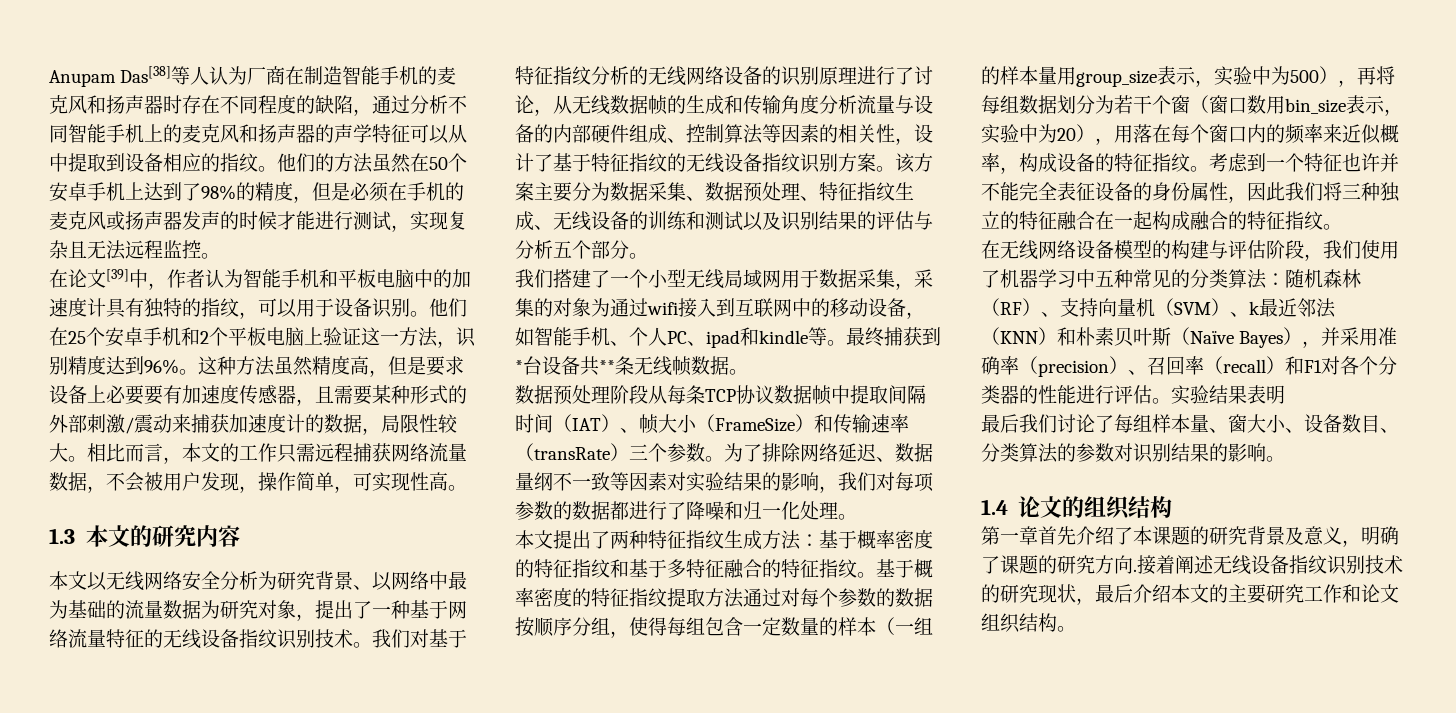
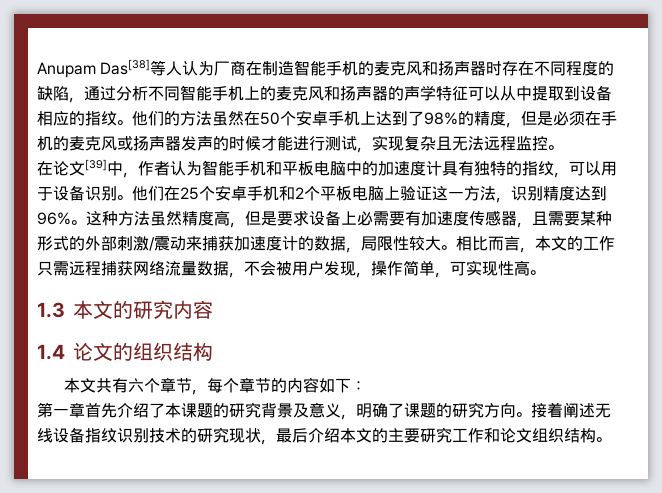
- 这种方法虽然精度高，但是要求设备上必要要有加速度传感器，且需要某种形式的外部刺激/震动来捕获加速度计的数据，局限性较大。
+ 这种方法虽然精度高，但是要求设备上必需要有加速度传感器，且需要某种形式的外部刺激/震动来捕获加速度计的数据，局限性较大。
- 本文以无线网络安全分析为研究背景、以网络中最为基础的流量数据为研究对象，提出了一种基于网络流量特征的无线设备指纹识别技术。我们对基于特征指纹分析的无线网络设备的识别原理进行了讨论，从无线数据帧的生成和传输角度分析流量与设备的内部硬件组成、控制算法等因素的相关性，设计了基于特征指纹的无线设备指纹识别方案。该方案主要分为数据采集、数据预处理、特征指纹生成、无线设备的训练和测试以及识别结果的评估与分析五个部分。
- 我们搭建了一个小型无线局域网用于数据采集，采集的对象为通过wifi接入到互联网中的移动设备，如智能手机、个人PC、ipad和kindle等。最终捕获到*台设备共**条无线帧数据。
- 数据预处理阶段从每条TCP协议数据帧中提取间隔时间（IAT）、帧大小（FrameSize）和传输速率（transRate）三个参数。为了排除网络延迟、数据量纲不一致等因素对实验结果的影响，我们对每项参数的数据都进行了降噪和归一化处理。
- 本文提出了两种特征指纹生成方法：基于概率密度的特征指纹和基于多特征融合的特征指纹。基于概率密度的特征指纹提取方法通过对每个参数的数据按顺序分组，使得每组包含一定数量的样本（一组的样本量用group_size表示，实验中为500），再将每组数据划分为若干个窗（窗口数用bin_size表示，实验中为20），用落在每个窗口内的频率来近似概率，构成设备的特征指纹。考虑到一个特征也许并不能完全表征设备的身份属性，因此我们将三种独立的特征融合在一起构成融合的特征指纹。
- 在无线网络设备模型的构建与评估阶段，我们使用了机器学习中五种常见的分类算法：随机森林（RF）、支持向量机（SVM）、k最近邻法（KNN）和朴素贝叶斯（Naïve Bayes），并采用准确率（precision）、召回率（recall）和F1对各个分类器的性能进行评估。实验结果表明
- 最后我们讨论了每组样本量、窗大小、设备数目、分类算法的参数对识别结果的影响。
+ 本文共有六个章节，每个章节的内容如下：
- 第一章首先介绍了本课题的研究背景及意义，明确了课题的研究方向.
+ 第一章首先介绍了本课题的研究背景及意义，明确了课题的研究方向。

